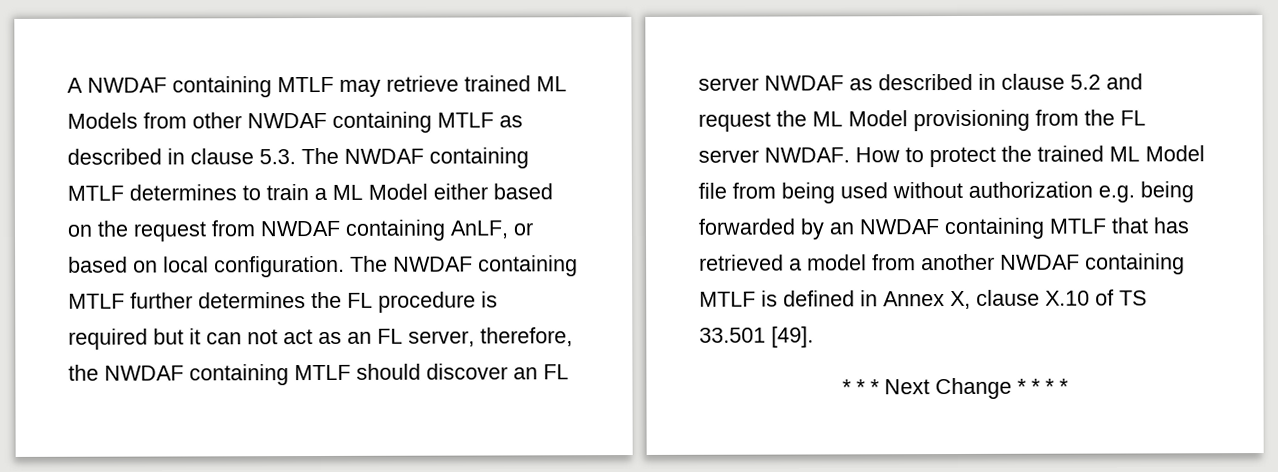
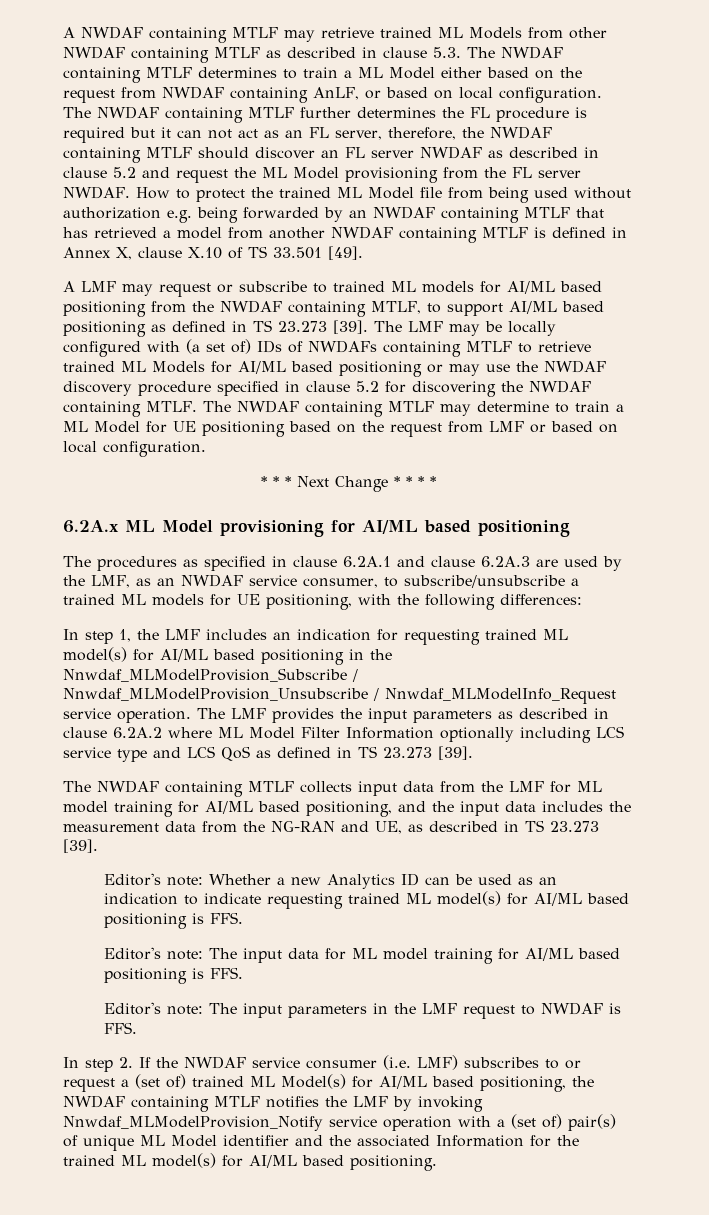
+ A LMF may request or subscribe to trained ML models for AI/ML based positioning from the NWDAF containing MTLF, to support AI/ML based positioning as defined in TS 23.273 [39]. The LMF may be locally configured with (a set of) IDs of NWDAFs containing MTLF to retrieve trained ML Models for AI/ML based positioning or may use the NWDAF discovery procedure specified in clause 5.2 for discovering the NWDAF containing MTLF. The NWDAF containing MTLF may determine to train a ML Model for UE positioning based on the request from LMF or based on local configuration.
+ 6.2A.x ML Model provisioning for AI/ML based positioning
+ The procedures as specified in clause 6.2A.1 and clause 6.2A.3 are used by the LMF, as an NWDAF service consumer, to subscribe/unsubscribe a trained ML models for UE positioning, with the following differences:
+ In step 1, the LMF includes an indication for requesting trained ML model(s) for AI/ML based positioning in the Nnwdaf_MLModelProvision_Subscribe / Nnwdaf_MLModelProvision_Unsubscribe / Nnwdaf_MLModelInfo_Request service operation. The LMF provides the input parameters as described in clause 6.2A.2 where ML Model Filter Information optionally including LCS service type and LCS QoS as defined in TS 23.273 [39].
+ The NWDAF containing MTLF collects input data from the LMF for ML model training for AI/ML based positioning, and the input data includes the measurement data from the NG-RAN and UE, as described in TS 23.273 [39].
+ Editor's note: Whether a new Analytics ID can be used as an indication to indicate requesting trained ML model(s) for AI/ML based positioning is FFS.
+ Editor's note: The input data for ML model training for AI/ML based positioning is FFS.
+ Editor's note: The input parameters in the LMF request to NWDAF is FFS.
+ In step 2. If the NWDAF service consumer (i.e. LMF) subscribes to or request a (set of) trained ML Model(s) for AI/ML based positioning, the NWDAF containing MTLF notifies the LMF by invoking Nnwdaf_MLModelProvision_Notify service operation with a (set of) pair(s) of unique ML Model identifier and the associated Information for the trained ML model(s) for AI/ML based positioning.

